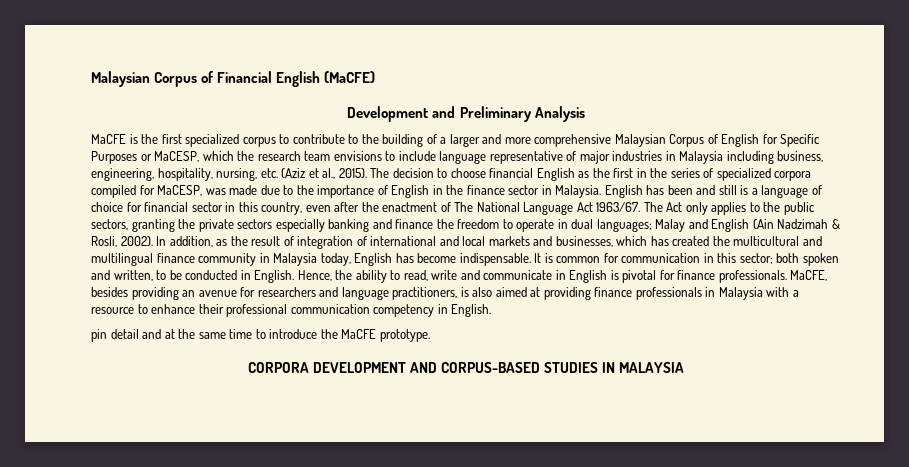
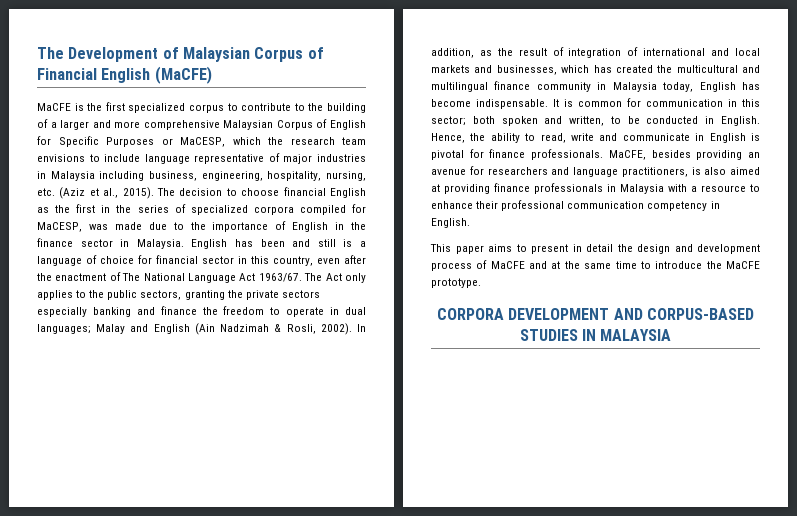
- Malaysian Corpus of Financial English (MaCFE)
+ The Development of Malaysian Corpus of Financial English (MaCFE)
- Development and Preliminary Analysis
- pin detail and at the same time to introduce the MaCFE prototype.
+ This paper aims to present in detail the design and development process of MaCFE and at the same time to introduce the MaCFE prototype.

